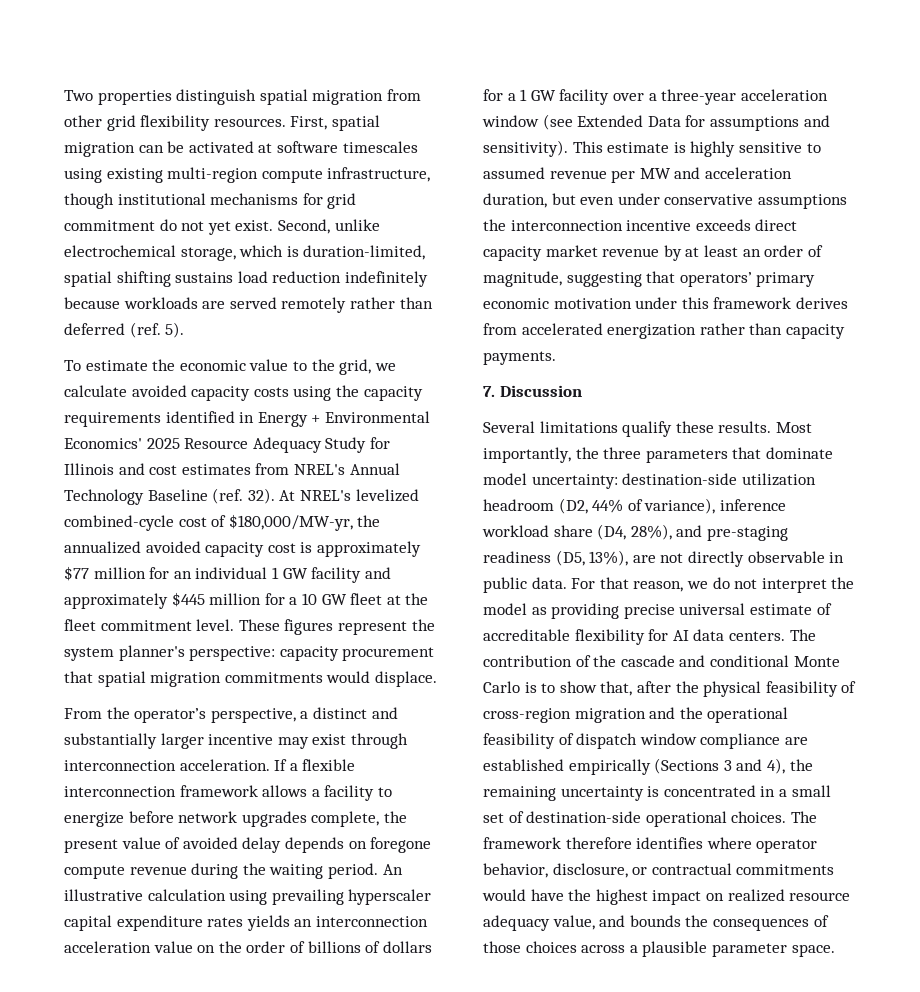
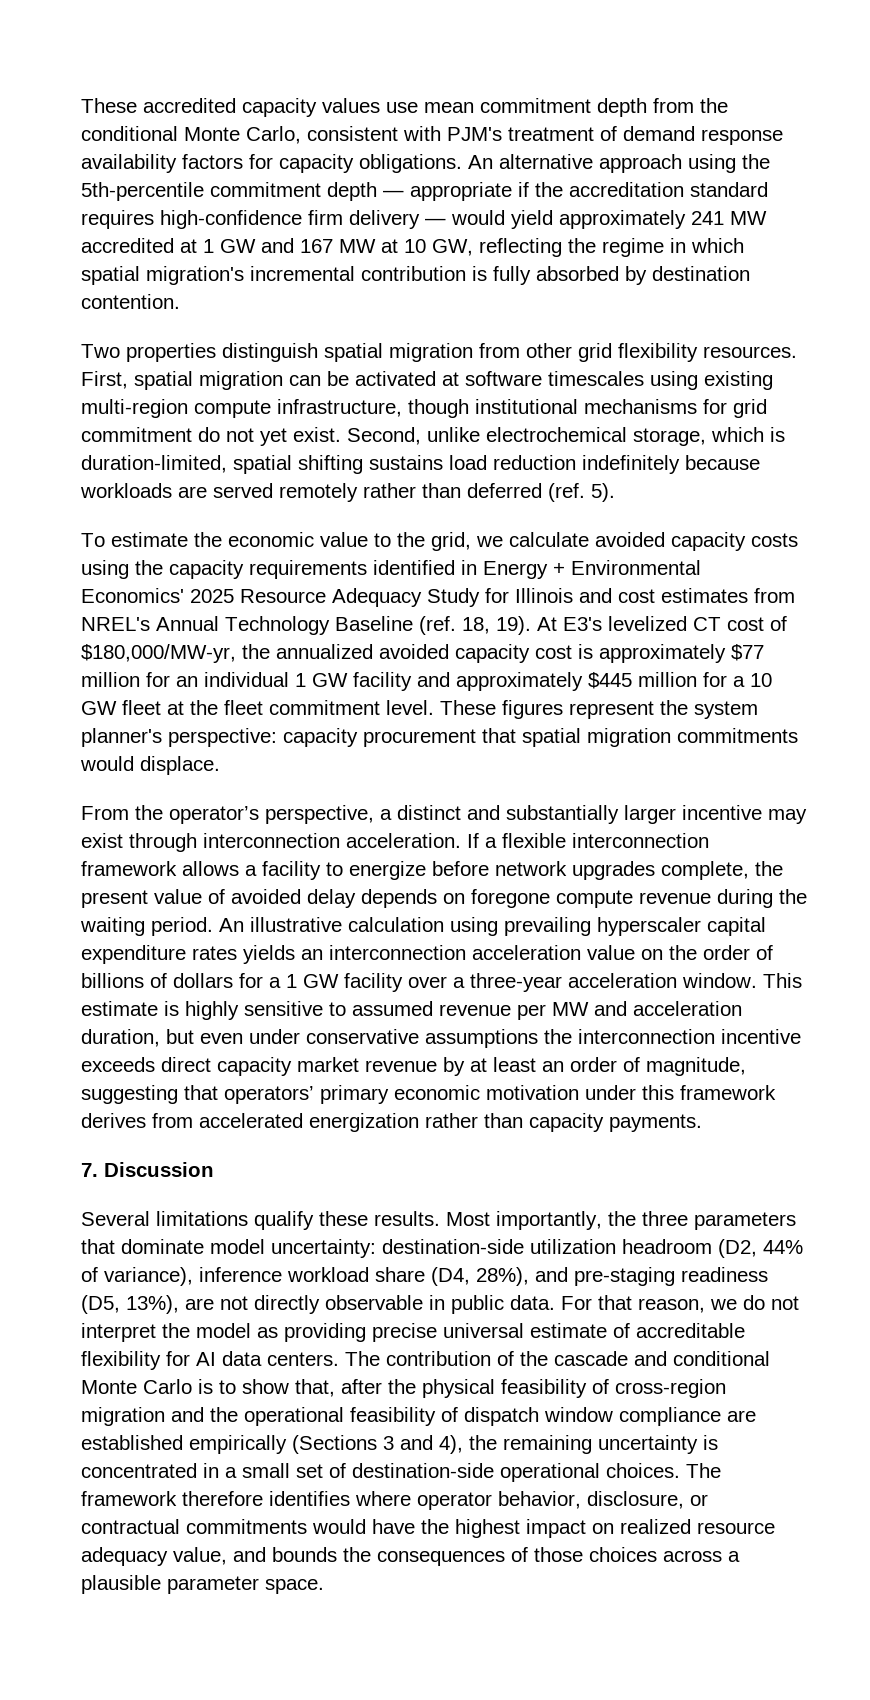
+ These accredited capacity values use mean commitment depth from the conditional Monte Carlo, consistent with PJM's treatment of demand response availability factors for capacity obligations. An alternative approach using the 5th-percentile commitment depth — appropriate if the accreditation standard requires high-confidence firm delivery — would yield approximately 241 MW accredited at 1 GW and 167 MW at 10 GW, reflecting the regime in which spatial migration's incremental contribution is fully absorbed by destination contention.
- To estimate the economic value to the grid, we calculate avoided capacity costs using the capacity requirements identified in Energy + Environmental Economics' 2025 Resource Adequacy Study for Illinois and cost estimates from NREL's Annual Technology Baseline (ref. 32). At NREL's levelized combined-cycle cost of $180,000/MW-yr, the annualized avoided capacity cost is approximately $77 million for an individual 1 GW facility and approximately $445 million for a 10 GW fleet at the fleet commitment level.
+ To estimate the economic value to the grid, we calculate avoided capacity costs using the capacity requirements identified in Energy + Environmental Economics' 2025 Resource Adequacy Study for Illinois and cost estimates from NREL's Annual Technology Baseline (ref. 18, 19). At E3's levelized CT cost of $180,000/MW-yr, the annualized avoided capacity cost is approximately $77 million for an individual 1 GW facility and approximately $445 million for a 10 GW fleet at the fleet commitment level.
- An illustrative calculation using prevailing hyperscaler capital expenditure rates yields an interconnection acceleration value on the order of billions of dollars for a 1 GW facility over a three-year acceleration window (see Extended Data for assumptions and sensitivity).
+ An illustrative calculation using prevailing hyperscaler capital expenditure rates yields an interconnection acceleration value on the order of billions of dollars for a 1 GW facility over a three-year acceleration window.

